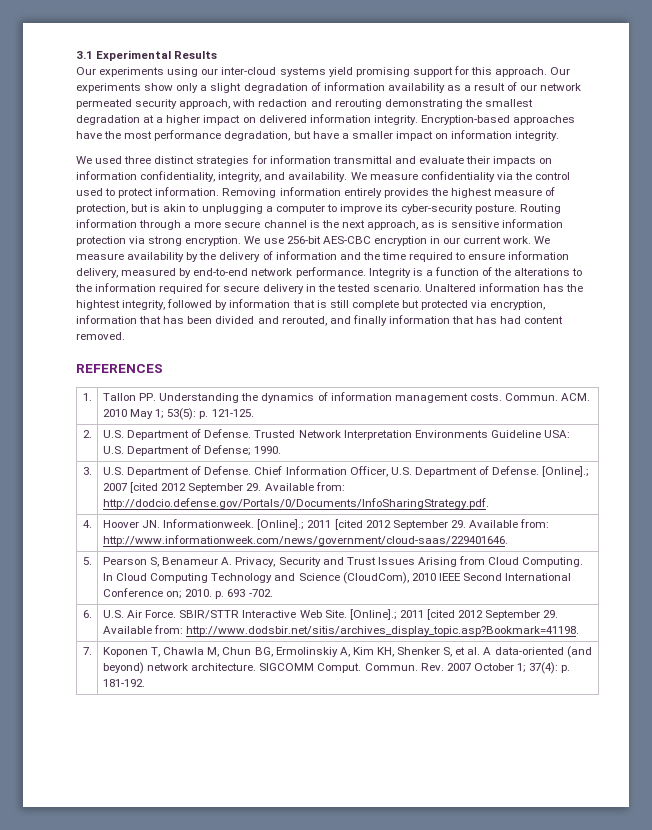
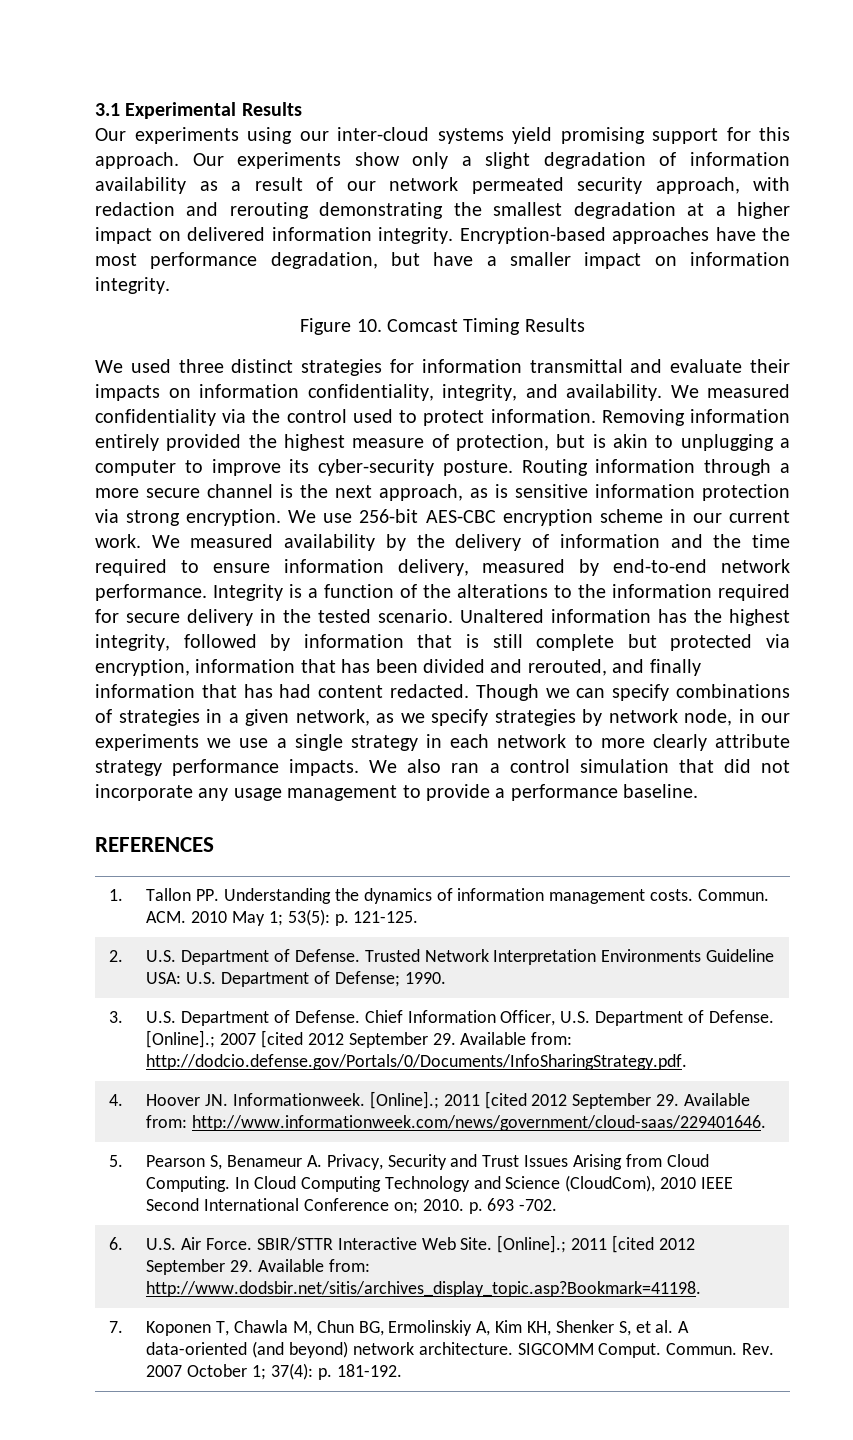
+ Figure 10. Comcast Timing Results
- We measure confidentiality via the control used to protect information.
+ We measured confidentiality via the control used to protect information.
- Removing information entirely provides the highest measure of protection, but is akin to unplugging a computer to improve its cyber-security posture.
+ Removing information entirely provided the highest measure of protection, but is akin to unplugging a computer to improve its cyber-security posture.
- We use 256-bit AES-CBC encryption in our current work.
+ We use 256-bit AES-CBC encryption scheme in our current work.
- We measure availability by the delivery of information and the time required to ensure information delivery, measured by end-to-end network performance.
+ We measured availability by the delivery of information and the time required to ensure information delivery, measured by end-to-end network performance.
- Unaltered information has the hightest integrity, followed by information that is still complete but protected via encryption, information that has been divided and rerouted, and finally information that has had content removed.
+ Unaltered information has the highest integrity, followed by information that is still complete but protected via encryption, information that has been divided and rerouted, and finally information that has had content redacted. Though we can specify combinations of strategies in a given network, as we specify strategies by network node, in our experiments we use a single strategy in each network to more clearly attribute strategy performance impacts. We also ran a control simulation that did not incorporate any usage management to provide a performance baseline.

